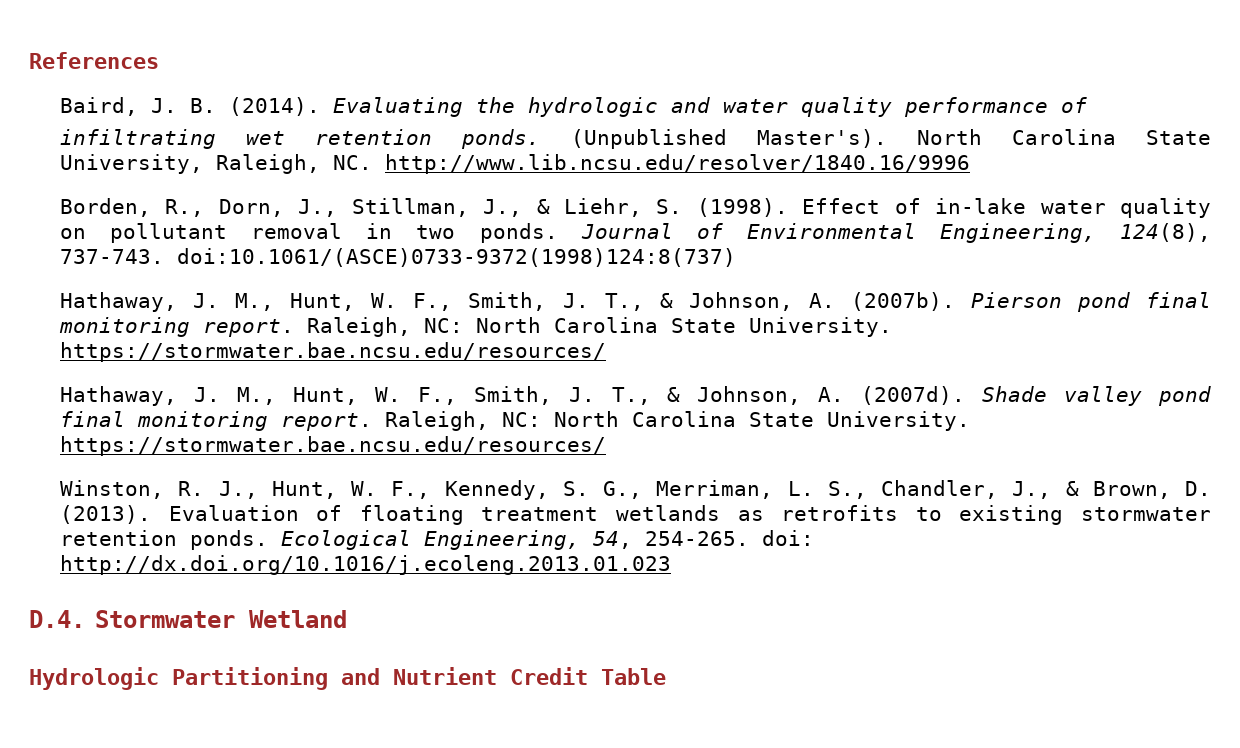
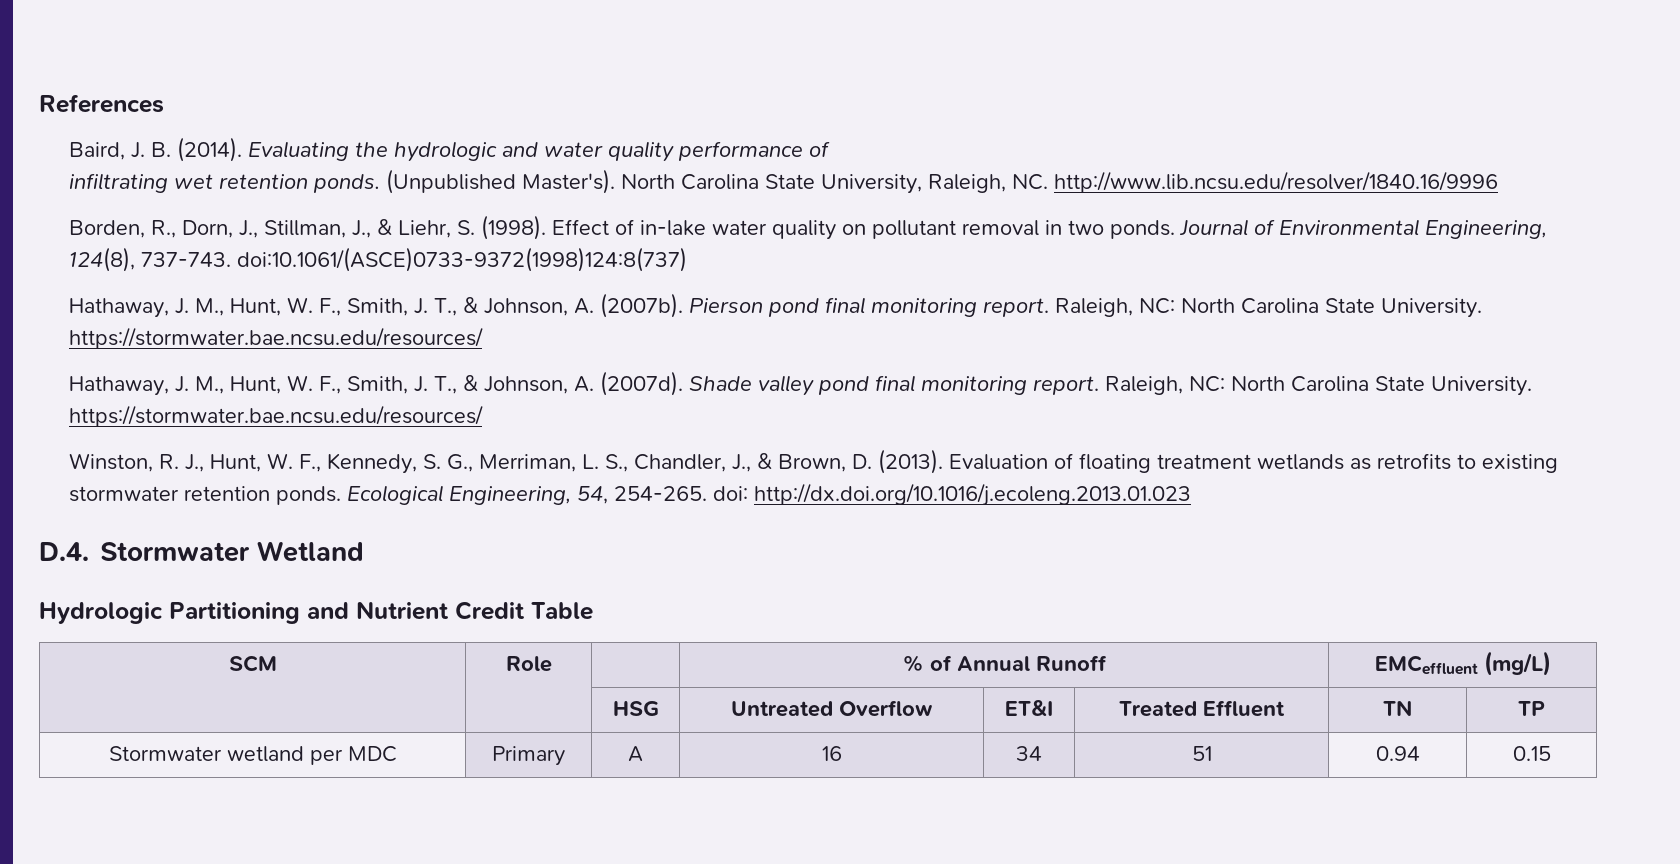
+ SCM | Role | | % of Annual Runoff | EMCeffluent (mg/L)
+ | | HSG | Untreated Overflow | ET&I | Treated Effluent | TN | TP
+ Stormwater wetland per MDC | Primary | A | 16 | 34 | 51 | 0.94 | 0.15

